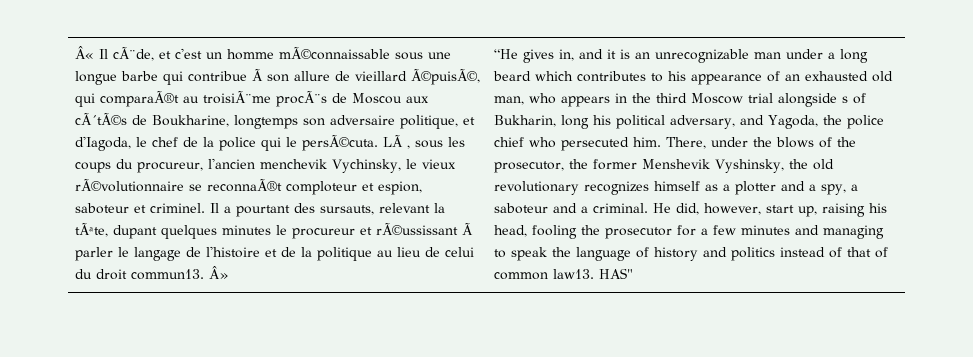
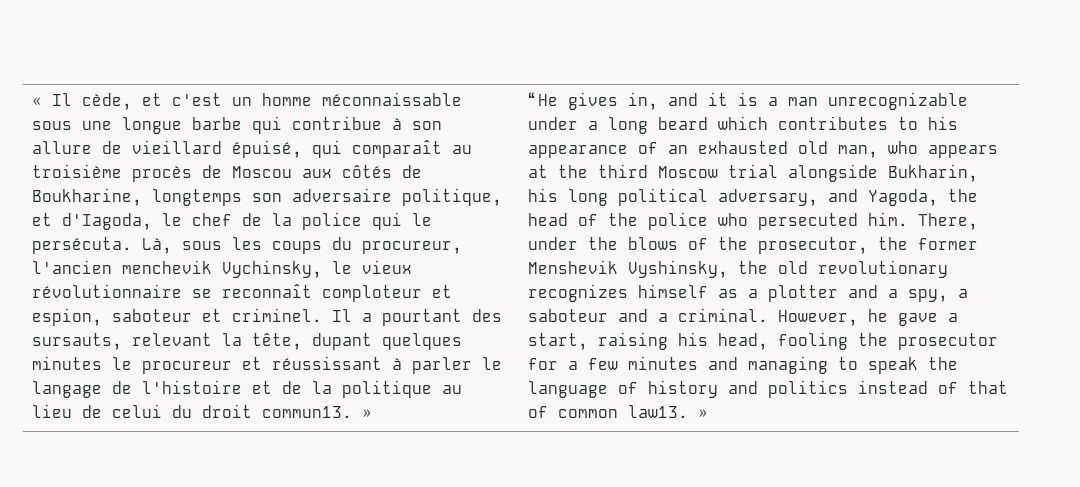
- Â« Il cÃ¨de, et c'est un homme mÃ©connaissable sous une longue barbe qui contribue Ã son allure de vieillard Ã©puisÃ©, qui comparaÃ®t au troisiÃ¨me procÃ¨s de Moscou aux cÃ´tÃ©s de Boukharine, longtemps son adversaire politique, et d'Iagoda, le chef de la police qui le persÃ©cuta. LÃ , sous les coups du procureur, l'ancien menchevik Vychinsky, le vieux rÃ©volutionnaire se reconnaÃ®t comploteur et espion, saboteur et criminel.
+ « Il cède, et c'est un homme méconnaissable sous une longue barbe qui contribue à son allure de vieillard épuisé, qui comparaît au troisième procès de Moscou aux côtés de Boukharine, longtemps son adversaire politique, et d'Iagoda, le chef de la police qui le persécuta. Là, sous les coups du procureur, l'ancien menchevik Vychinsky, le vieux révolutionnaire se reconnaît comploteur et espion, saboteur et criminel.
- Il a pourtant des sursauts, relevant la tÃªte, dupant quelques minutes le procureur et rÃ©ussissant Ã parler le langage de l'histoire et de la politique au lieu de celui du droit commun13. Â»
+ Il a pourtant des sursauts, relevant la tête, dupant quelques minutes le procureur et réussissant à parler le langage de l'histoire et de la politique au lieu de celui du droit commun13. »
- “He gives in, and it is an unrecognizable man under a long beard which contributes to his appearance of an exhausted old man, who appears in the third Moscow trial alongside s of Bukharin, long his political adversary, and Yagoda, the police chief who persecuted him.
+ “He gives in, and it is a man unrecognizable under a long beard which contributes to his appearance of an exhausted old man, who appears at the third Moscow trial alongside Bukharin, his long political adversary, and Yagoda, the head of the police who persecuted him.
- He did, however, start up, raising his head, fooling the prosecutor for a few minutes and managing to speak the language of history and politics instead of that of common law13. HAS"
+ However, he gave a start, raising his head, fooling the prosecutor for a few minutes and managing to speak the language of history and politics instead of that of common law13. »

